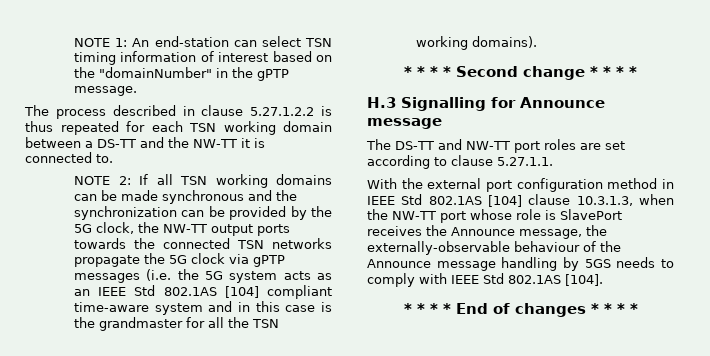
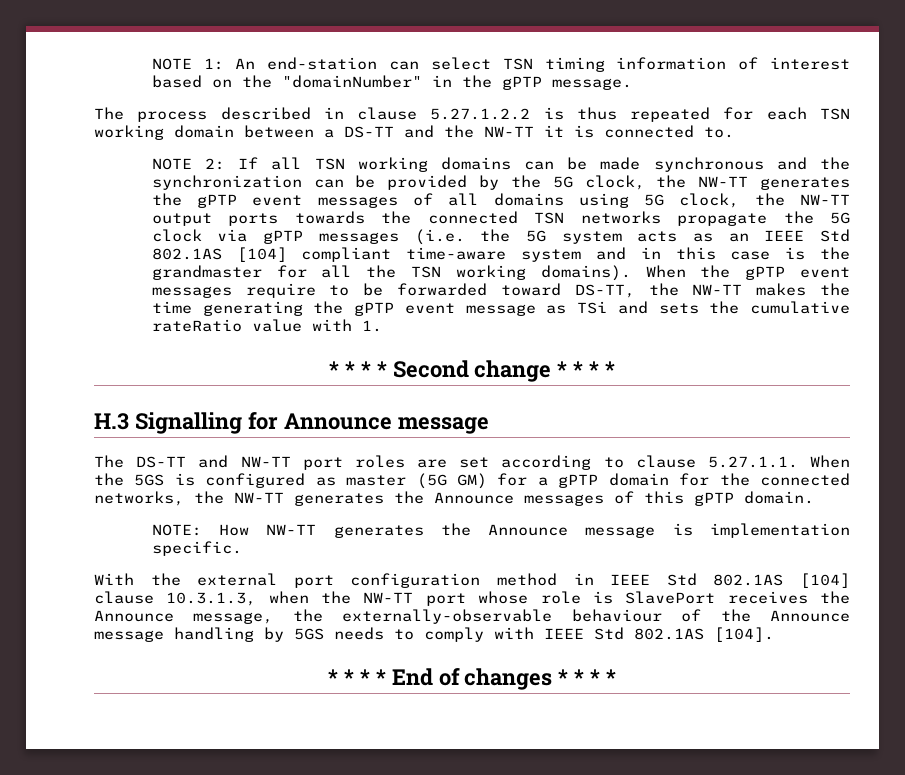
- If all TSN working domains can be made synchronous and the synchronization can be provided by the 5G clock, the NW-TT output ports towards the connected TSN networks propagate the 5G clock via gPTP messages (i.e. the 5G system acts as an IEEE Std 802.1AS [104] compliant time-aware system and in this case is the grandmaster for all the TSN working domains).
+ If all TSN working domains can be made synchronous and the synchronization can be provided by the 5G clock, the NW-TT generates the gPTP event messages of all domains using 5G clock, the NW-TT output ports towards the connected TSN networks propagate the 5G clock via gPTP messages (i.e. the 5G system acts as an IEEE Std 802.1AS [104] compliant time-aware system and in this case is the grandmaster for all the TSN working domains). When the gPTP event messages require to be forwarded toward DS-TT, the NW-TT makes the time generating the gPTP event message as TSi and sets the cumulative rateRatio value with 1.
- The DS-TT and NW-TT port roles are set according to clause 5.27.1.1.
+ The DS-TT and NW-TT port roles are set according to clause 5.27.1.1. When the 5GS is configured as master (5G GM) for a gPTP domain for the connected networks, the NW-TT generates the Announce messages of this gPTP domain.
+ NOTE: How NW-TT generates the Announce message is implementation specific.

